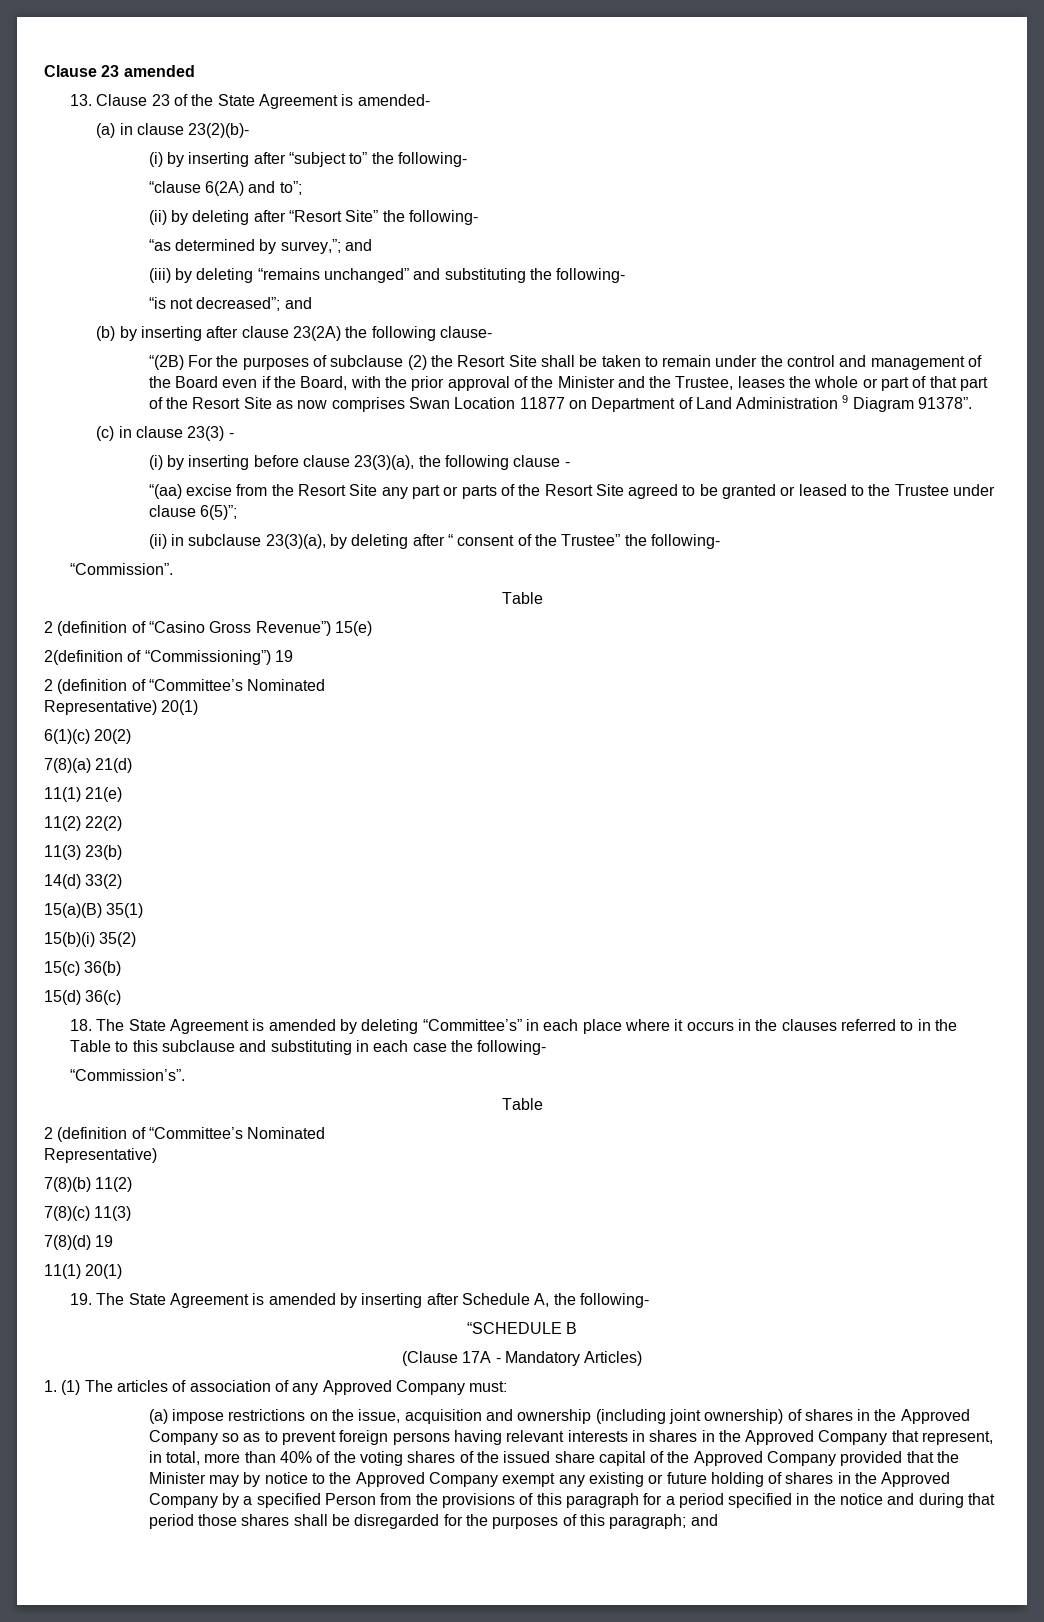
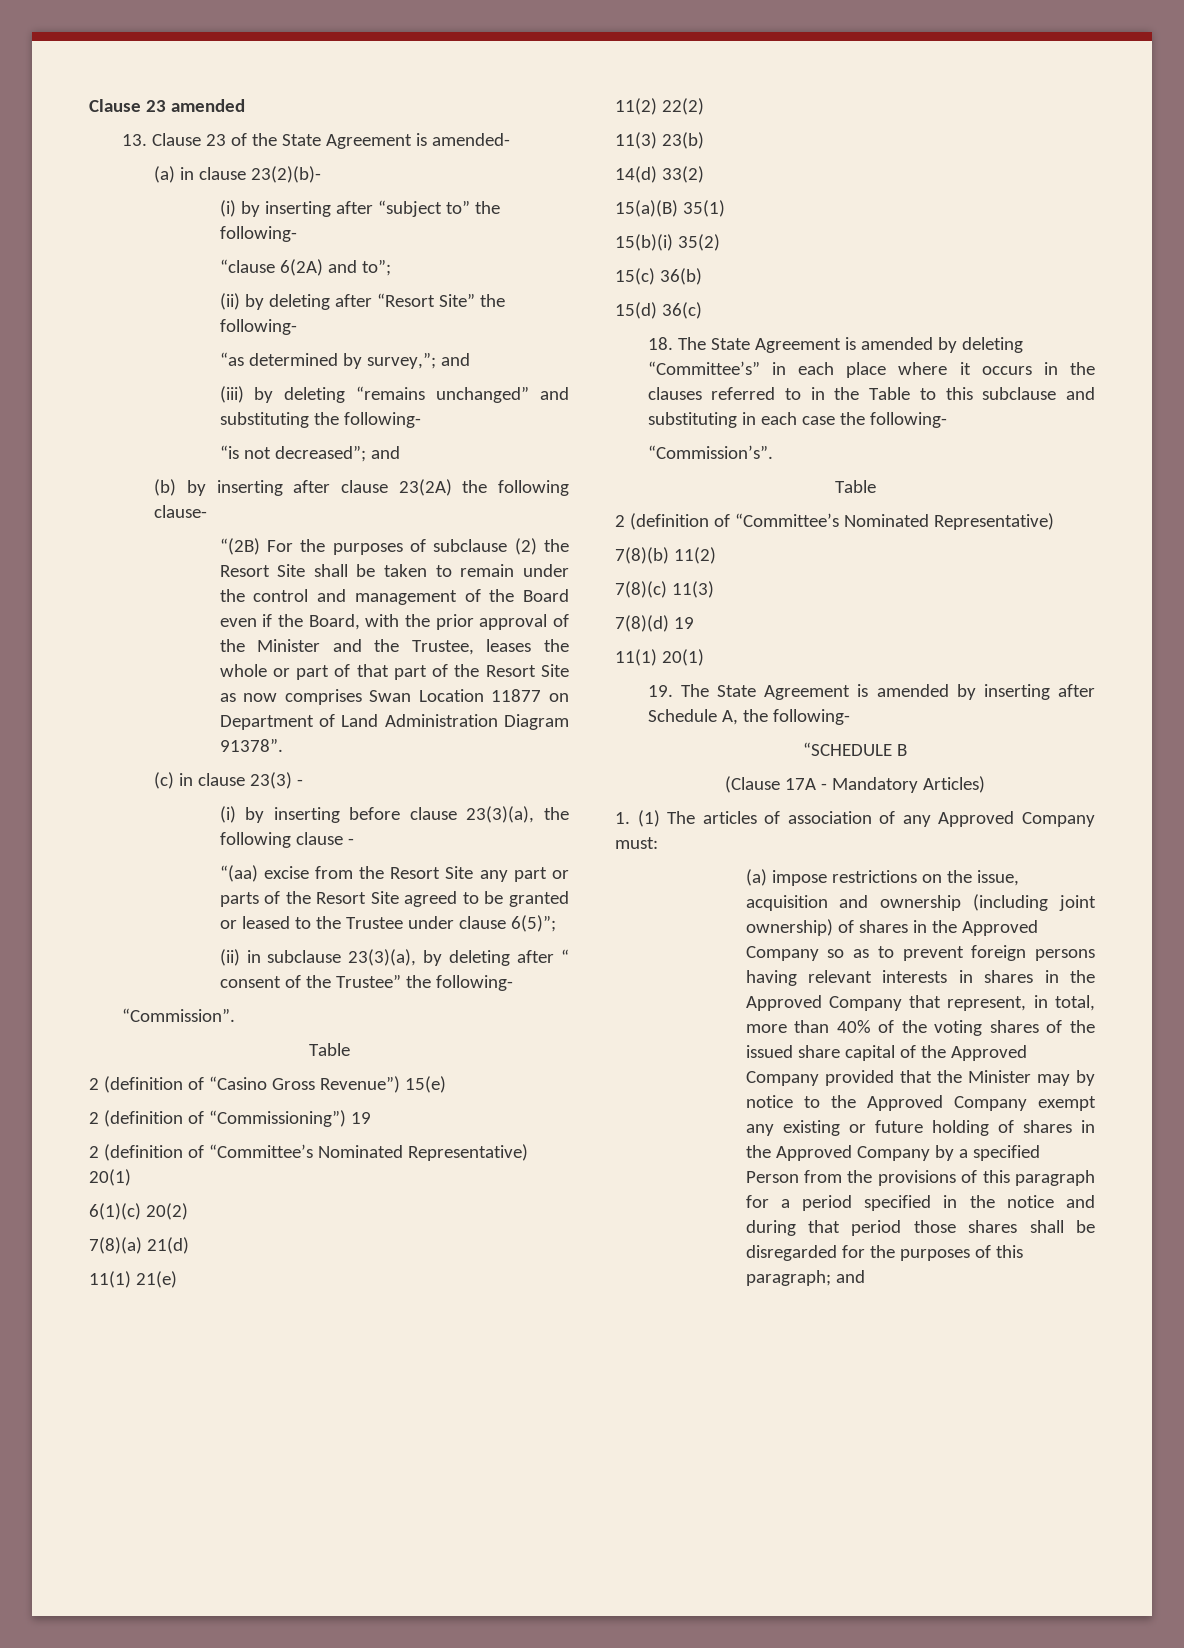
- “(2B) For the purposes of subclause (2) the Resort Site shall be taken to remain under the control and management of the Board even if the Board, with the prior approval of the Minister and the Trustee, leases the whole or part of that part of the Resort Site as now comprises Swan Location 11877 on Department of Land Administration 9 Diagram 91378”.
+ “(2B) For the purposes of subclause (2) the Resort Site shall be taken to remain under the control and management of the Board even if the Board, with the prior approval of the Minister and the Trustee, leases the whole or part of that part of the Resort Site as now comprises Swan Location 11877 on Department of Land Administration Diagram 91378”.
- 2(definition of “Commissioning”) 19
- 2 (definition of “Committee’s Nominated
- Representative) 20(1)
+ 2 (definition of “Commissioning”) 19
+ 2 (definition of “Committee’s Nominated Representative) 20(1)
  “Commission’s”.
  Table
- 2 (definition of “Committee’s Nominated
- Representative)
+ 2 (definition of “Committee’s Nominated Representative)

